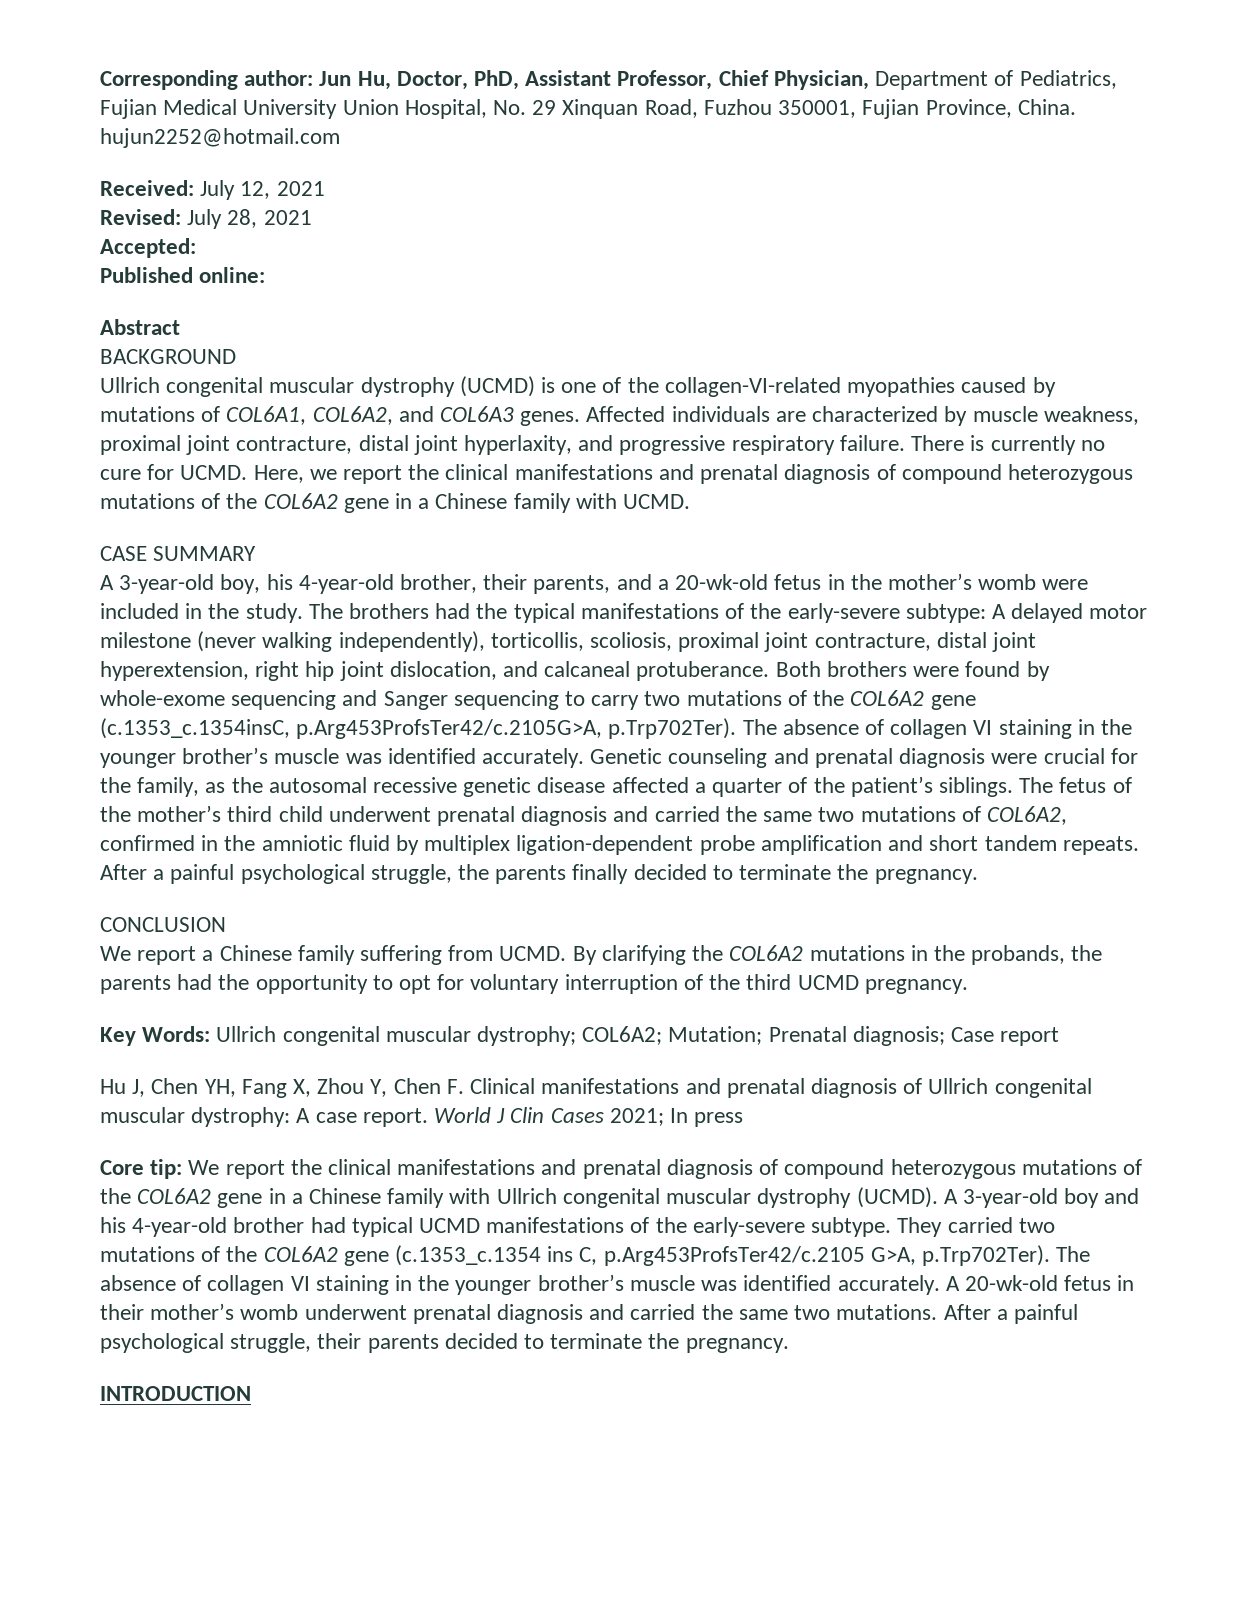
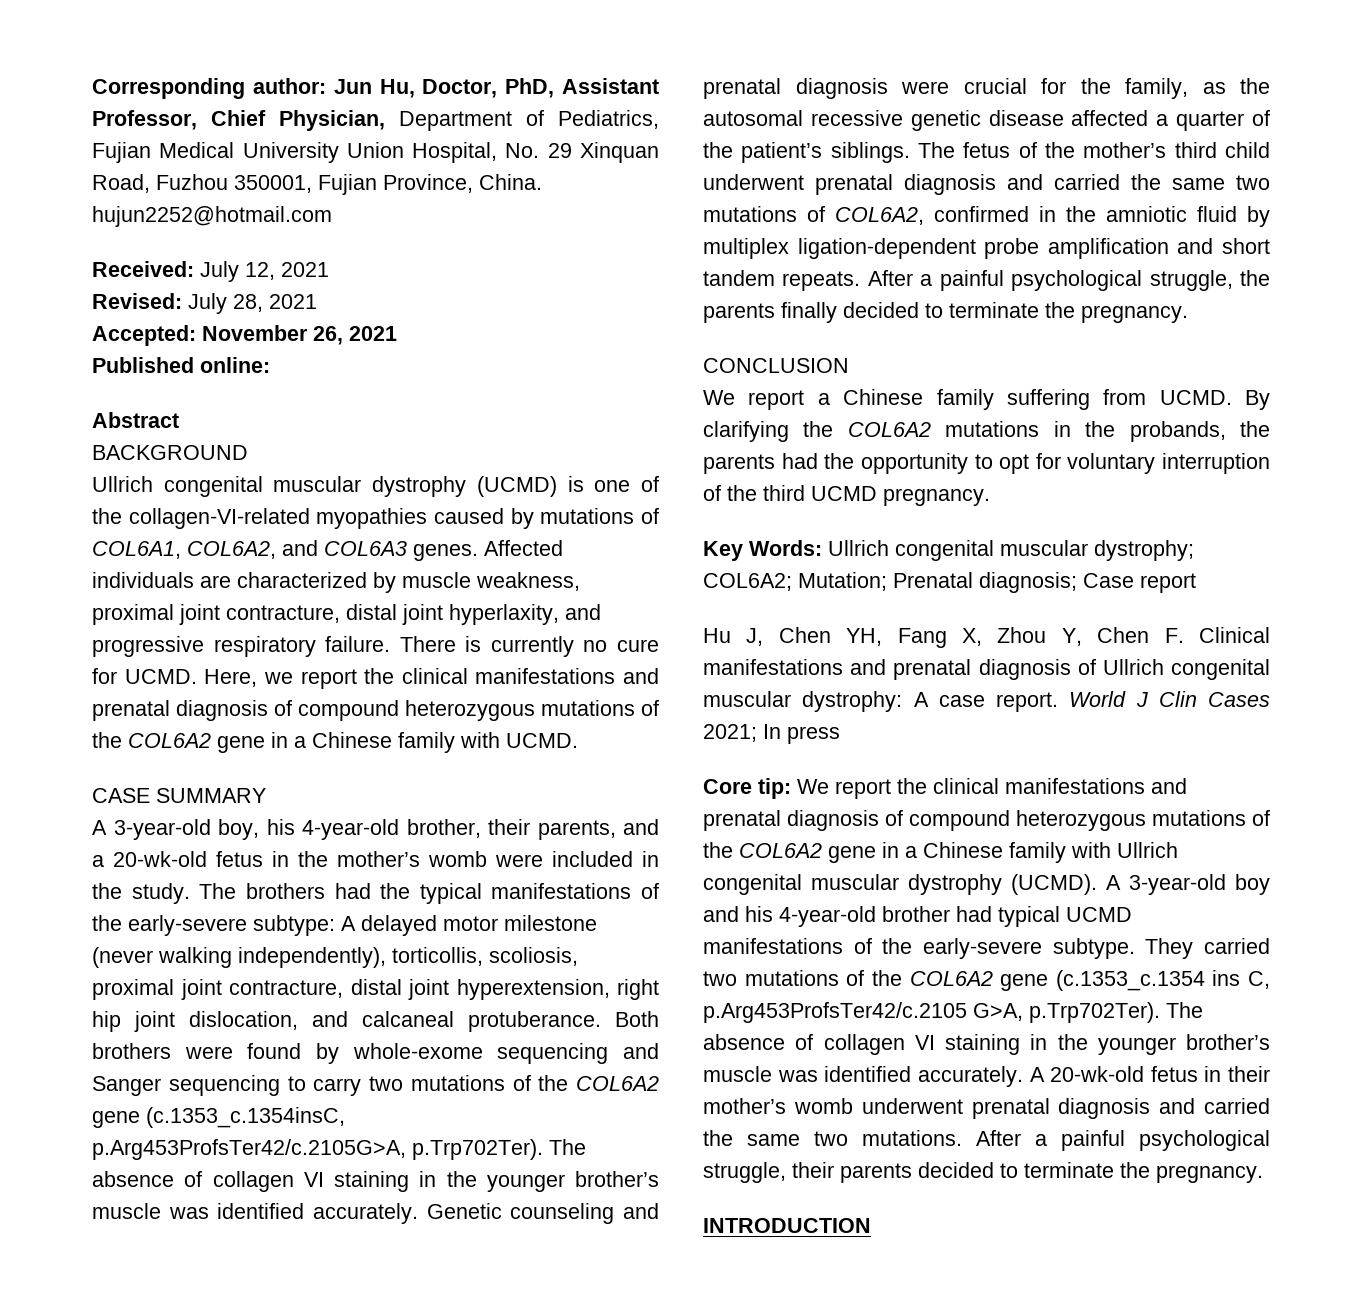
- Accepted:
+ Accepted: November 26, 2021

